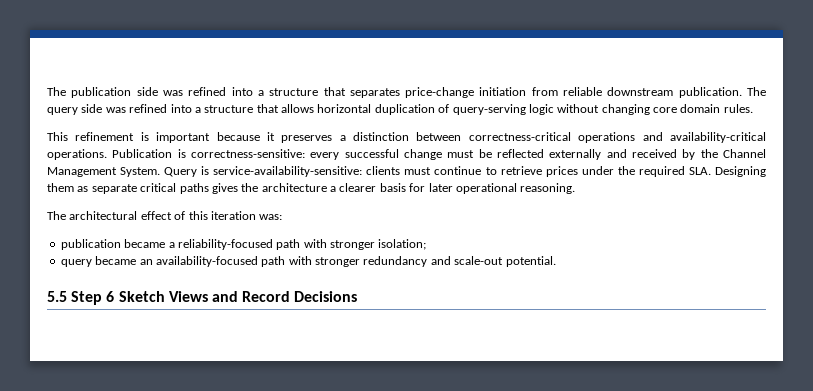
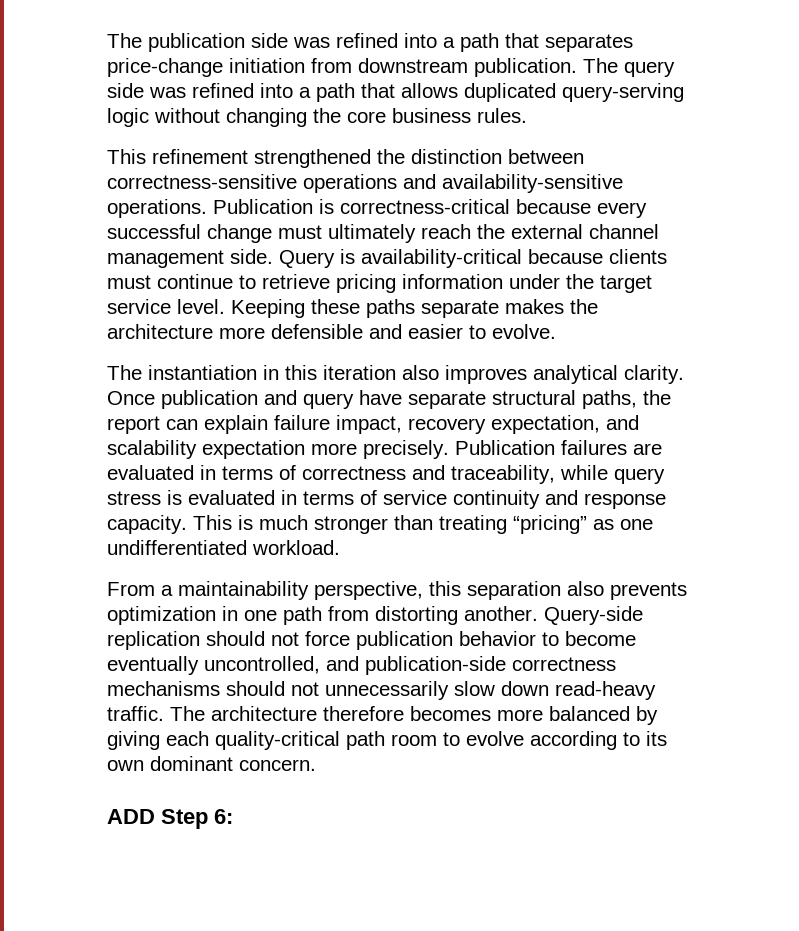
- The publication side was refined into a structure that separates price-change initiation from reliable downstream publication.
+ The publication side was refined into a path that separates price-change initiation from downstream publication.
- The query side was refined into a structure that allows horizontal duplication of query-serving logic without changing core domain rules.
+ The query side was refined into a path that allows duplicated query-serving logic without changing the core business rules.
- This refinement is important because it preserves a distinction between correctness-critical operations and availability-critical operations.
+ This refinement strengthened the distinction between correctness-sensitive operations and availability-sensitive operations.
- Publication is correctness-sensitive: every successful change must be reflected externally and received by the Channel Management System. Query is service-availability-sensitive: clients must continue to retrieve prices under the required SLA. Designing them as separate critical paths gives the architecture a clearer basis for later operational reasoning.
- The architectural effect of this iteration was:
- publication became a reliability-focused path with stronger isolation;
- query became an availability-focused path with stronger redundancy and scale-out potential.
- 5.5 Step 6 Sketch Views and Record Decisions
+ Publication is correctness-critical because every successful change must ultimately reach the external channel management side. Query is availability-critical because clients must continue to retrieve pricing information under the target service level. Keeping these paths separate makes the architecture more defensible and easier to evolve.
+ The instantiation in this iteration also improves analytical clarity. Once publication and query have separate structural paths, the report can explain failure impact, recovery expectation, and scalability expectation more precisely. Publication failures are evaluated in terms of correctness and traceability, while query stress is evaluated in terms of service continuity and response capacity. This is much stronger than treating “pricing” as one undifferentiated workload.
+ From a maintainability perspective, this separation also prevents optimization in one path from distorting another. Query-side replication should not force publication behavior to become eventually uncontrolled, and publication-side correctness mechanisms should not unnecessarily slow down read-heavy traffic. The architecture therefore becomes more balanced by giving each quality-critical path room to evolve according to its own dominant concern.
+ ADD Step 6:

